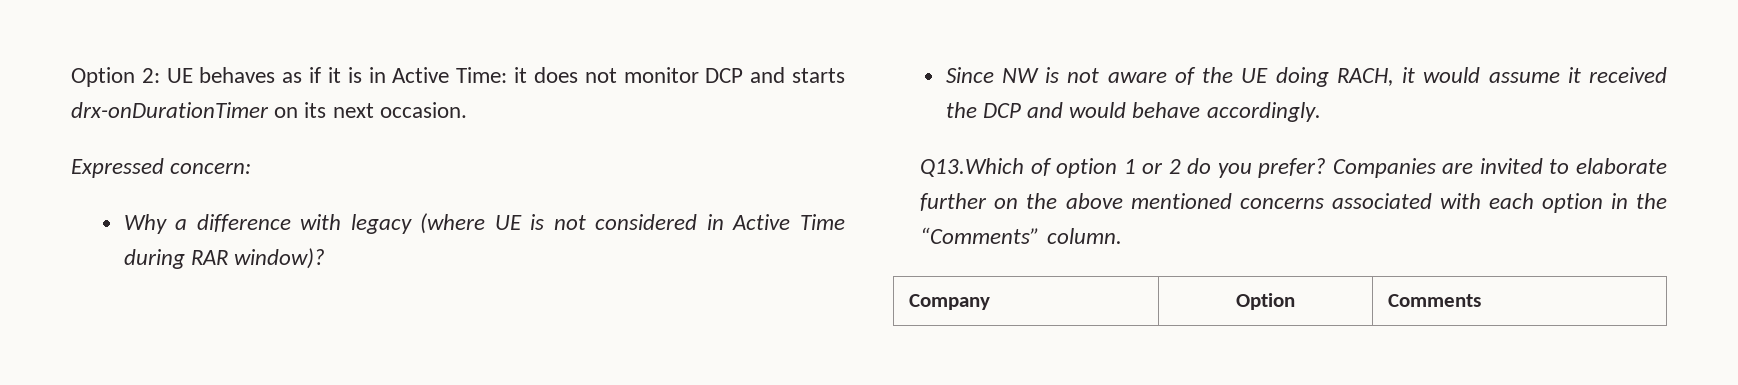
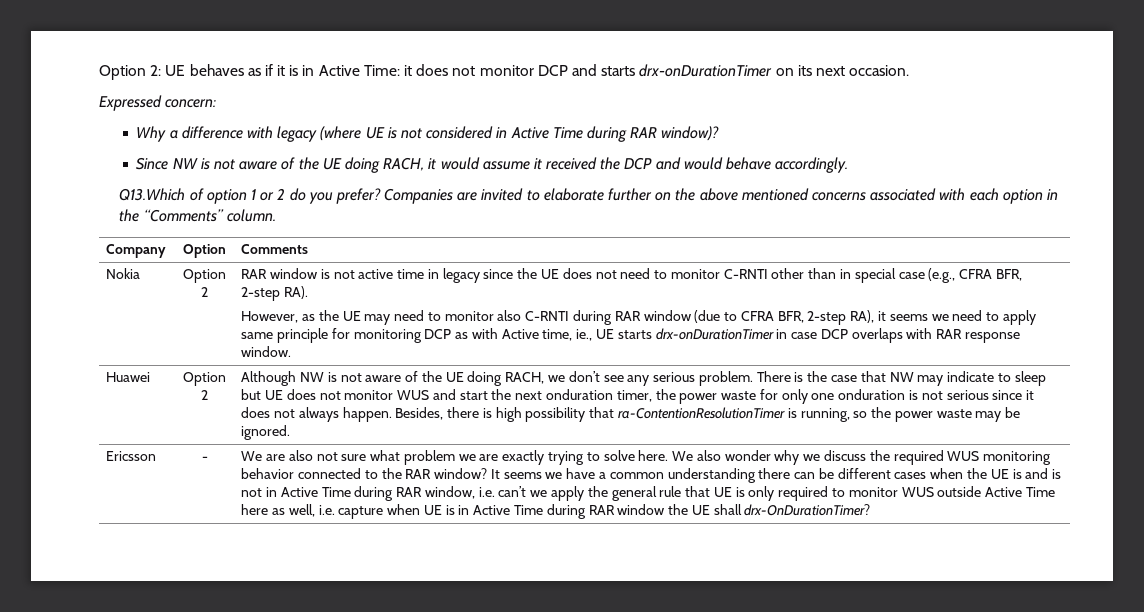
+ Nokia | Option 2 | RAR window is not active time in legacy since the UE does not need to monitor C-RNTI other than in special case (e.g., CFRA BFR, 2-step RA).
+ However, as the UE may need to monitor also C-RNTI during RAR window (due to CFRA BFR, 2-step RA), it seems we need to apply same principle for monitoring DCP as with Active time, ie., UE starts drx-onDurationTimer in case DCP overlaps with RAR response window.
+ Huawei | Option 2 | Although NW is not aware of the UE doing RACH, we don’t see any serious problem. There is the case that NW may indicate to sleep but UE does not monitor WUS and start the next onduration timer, the power waste for only one onduration is not serious since it does not always happen. Besides, there is high possibility that ra-ContentionResolutionTimer is running, so the power waste may be ignored.
+ Ericsson | - | We are also not sure what problem we are exactly trying to solve here. We also wonder why we discuss the required WUS monitoring behavior connected to the RAR window? It seems we have a common understanding there can be different cases when the UE is and is not in Active Time during RAR window, i.e. can’t we apply the general rule that UE is only required to monitor WUS outside Active Time here as well, i.e. capture when UE is in Active Time during RAR window the UE shall drx-OnDurationTimer?

